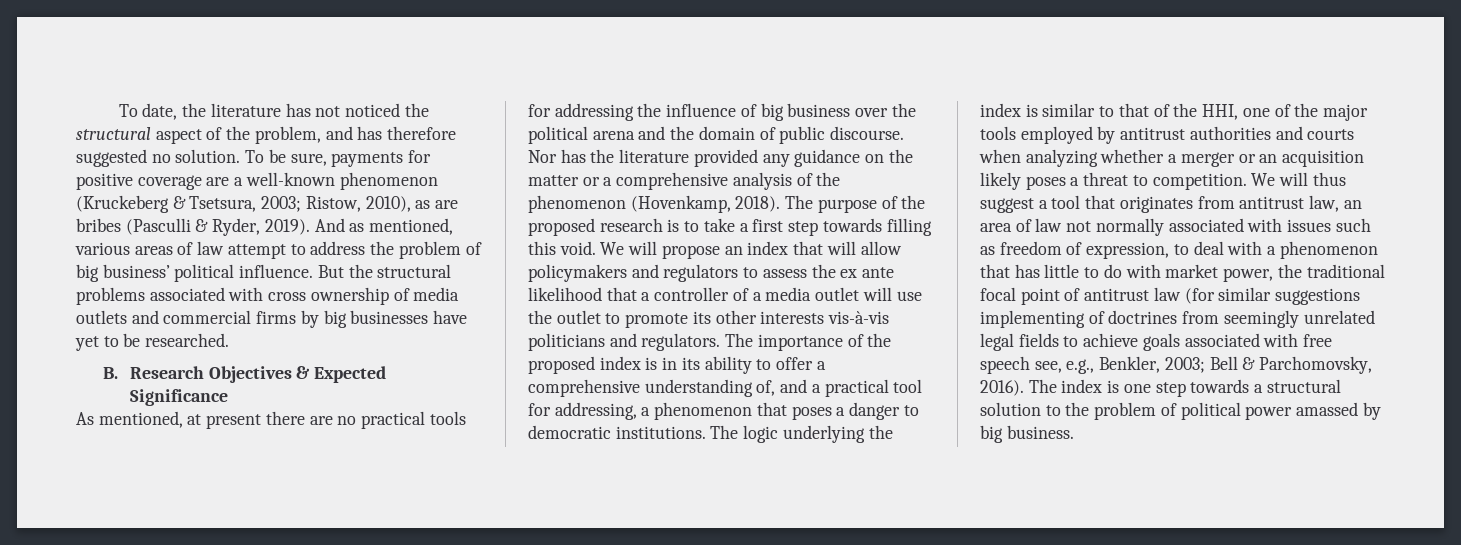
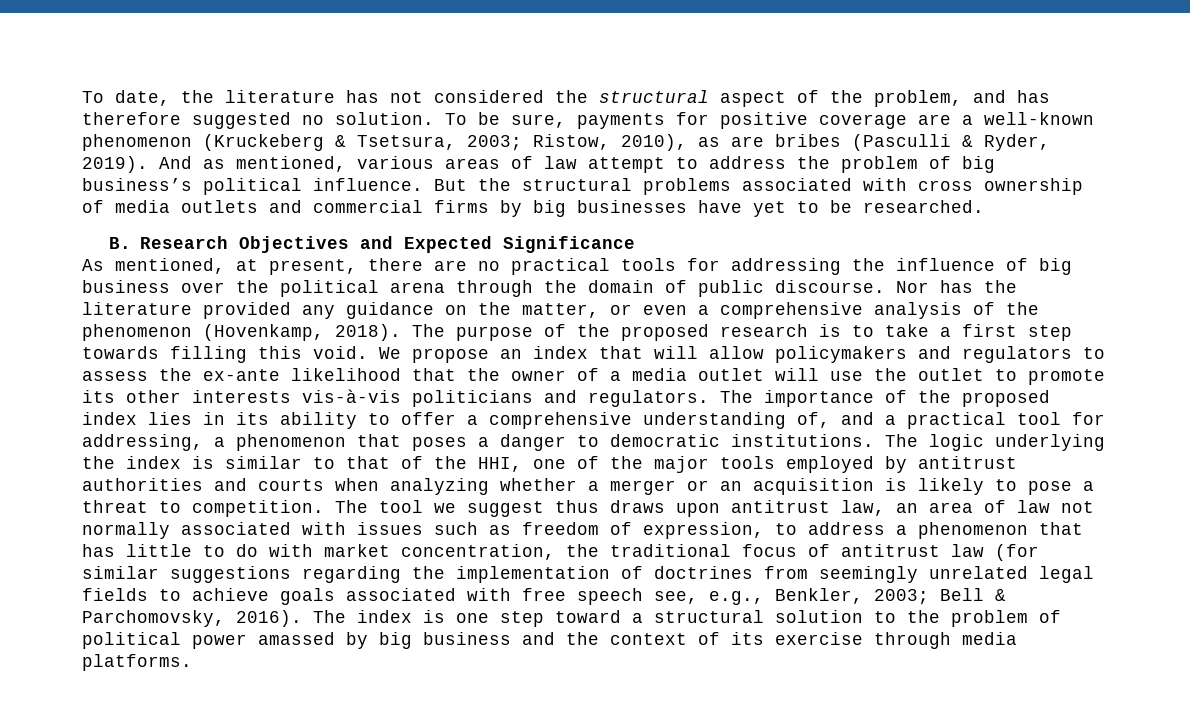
- To date, the literature has not noticed the structural aspect of the problem, and has therefore suggested no solution.
+ To date, the literature has not considered the structural aspect of the problem, and has therefore suggested no solution.
- And as mentioned, various areas of law attempt to address the problem of big business’ political influence.
+ And as mentioned, various areas of law attempt to address the problem of big business’s political influence.
- B. Research Objectives & Expected Significance
+ B. Research Objectives and Expected Significance
- As mentioned, at present there are no practical tools for addressing the influence of big business over the political arena and the domain of public discourse.
+ As mentioned, at present, there are no practical tools for addressing the influence of big business over the political arena through the domain of public discourse.
- Nor has the literature provided any guidance on the matter or a comprehensive analysis of the phenomenon (Hovenkamp, 2018).
+ Nor has the literature provided any guidance on the matter, or even a comprehensive analysis of the phenomenon (Hovenkamp, 2018).
- We will propose an index that will allow policymakers and regulators to assess the ex ante likelihood that a controller of a media outlet will use the outlet to promote its other interests vis-à-vis politicians and regulators.
+ We propose an index that will allow policymakers and regulators to assess the ex-ante likelihood that the owner of a media outlet will use the outlet to promote its other interests vis-à-vis politicians and regulators.
- The importance of the proposed index is in its ability to offer a comprehensive understanding of, and a practical tool for addressing, a phenomenon that poses a danger to democratic institutions.
+ The importance of the proposed index lies in its ability to offer a comprehensive understanding of, and a practical tool for addressing, a phenomenon that poses a danger to democratic institutions.
- The logic underlying the index is similar to that of the HHI, one of the major tools employed by antitrust authorities and courts when analyzing whether a merger or an acquisition likely poses a threat to competition. We will thus suggest a tool that originates from antitrust law, an area of law not normally associated with issues such as freedom of expression, to deal with a phenomenon that has little to do with market power, the traditional focal point of antitrust law (for similar suggestions implementing of doctrines from seemingly unrelated legal fields to achieve goals associated with free speech see, e.g., Benkler, 2003;
+ The logic underlying the index is similar to that of the HHI, one of the major tools employed by antitrust authorities and courts when analyzing whether a merger or an acquisition is likely to pose a threat to competition. The tool we suggest thus draws upon antitrust law, an area of law not normally associated with issues such as freedom of expression, to address a phenomenon that has little to do with market concentration, the traditional focus of antitrust law (for similar suggestions regarding the implementation of doctrines from seemingly unrelated legal fields to achieve goals associated with free speech see, e.g., Benkler, 2003;
- The index is one step towards a structural solution to the problem of political power amassed by big business.
+ The index is one step toward a structural solution to the problem of political power amassed by big business and the context of its exercise through media platforms.

